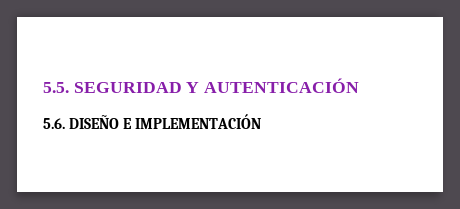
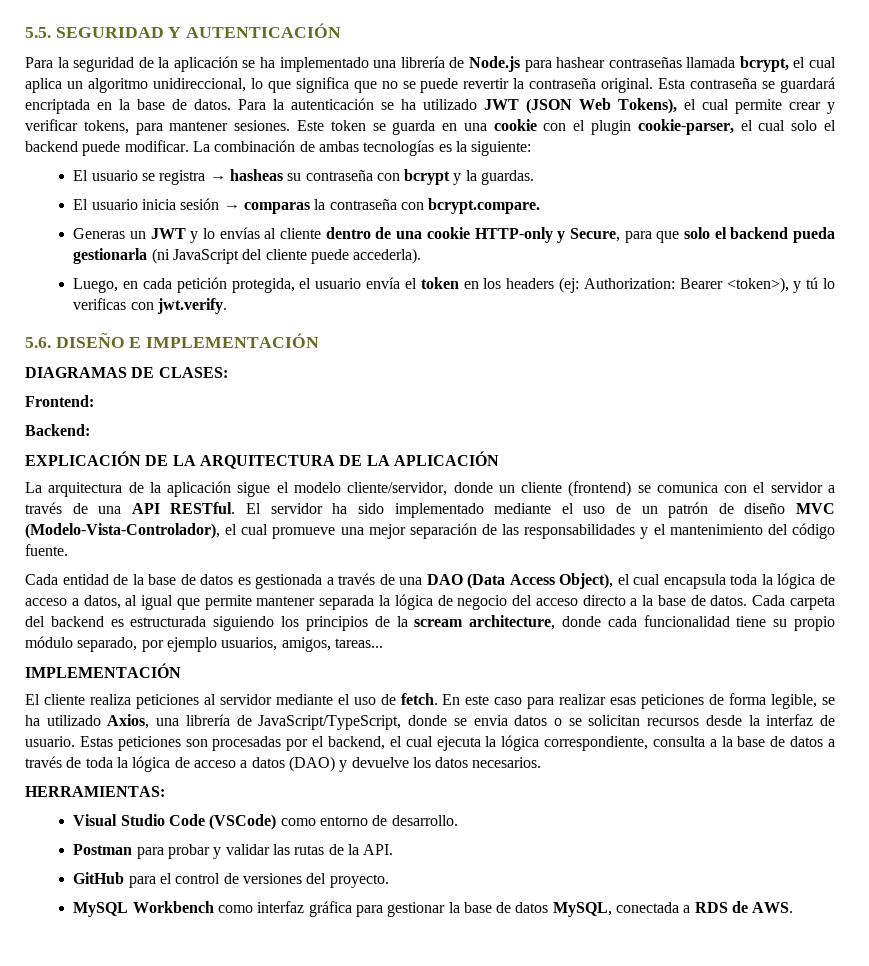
+ Para la seguridad de la aplicación se ha implementado una librería de Node.js para hashear contraseñas llamada bcrypt, el cual aplica un algoritmo unidireccional, lo que significa que no se puede revertir la contraseña original. Esta contraseña se guardará encriptada en la base de datos. Para la autenticación se ha utilizado JWT (JSON Web Tokens), el cual permite crear y verificar tokens, para mantener sesiones. Este token se guarda en una cookie con el plugin cookie-parser, el cual solo el backend puede modificar. La combinación de ambas tecnologías es la siguiente:
+ El usuario se registra → hasheas su contraseña con bcrypt y la guardas.
+ El usuario inicia sesión → comparas la contraseña con bcrypt.compare.
+ Generas un JWT y lo envías al cliente dentro de una cookie HTTP-only y Secure, para que solo el backend pueda gestionarla (ni JavaScript del cliente puede accederla).
+ Luego, en cada petición protegida, el usuario envía el token en los headers (ej: Authorization: Bearer <token>), y tú lo verificas con jwt.verify.
  5.6. DISEÑO E IMPLEMENTACIÓN
+ DIAGRAMAS DE CLASES:
+ Frontend:
+ Backend:
+ EXPLICACIÓN DE LA ARQUITECTURA DE LA APLICACIÓN
+ La arquitectura de la aplicación sigue el modelo cliente/servidor, donde un cliente (frontend) se comunica con el servidor a través de una API RESTful. El servidor ha sido implementado mediante el uso de un patrón de diseño MVC (Modelo-Vista-Controlador), el cual promueve una mejor separación de las responsabilidades y el mantenimiento del código fuente.
+ Cada entidad de la base de datos es gestionada a través de una DAO (Data Access Object), el cual encapsula toda la lógica de acceso a datos, al igual que permite mantener separada la lógica de negocio del acceso directo a la base de datos. Cada carpeta del backend es estructurada siguiendo los principios de la scream architecture, donde cada funcionalidad tiene su propio módulo separado, por ejemplo usuarios, amigos, tareas...
+ IMPLEMENTACIÓN
+ El cliente realiza peticiones al servidor mediante el uso de fetch. En este caso para realizar esas peticiones de forma legible, se ha utilizado Axios, una librería de JavaScript/TypeScript, donde se envia datos o se solicitan recursos desde la interfaz de usuario. Estas peticiones son procesadas por el backend, el cual ejecuta la lógica correspondiente, consulta a la base de datos a través de toda la lógica de acceso a datos (DAO) y devuelve los datos necesarios.
+ HERRAMIENTAS:
+ Visual Studio Code (VSCode) como entorno de desarrollo.
+ Postman para probar y validar las rutas de la API.
+ GitHub para el control de versiones del proyecto.
+ MySQL Workbench como interfaz gráfica para gestionar la base de datos MySQL, conectada a RDS de AWS.

